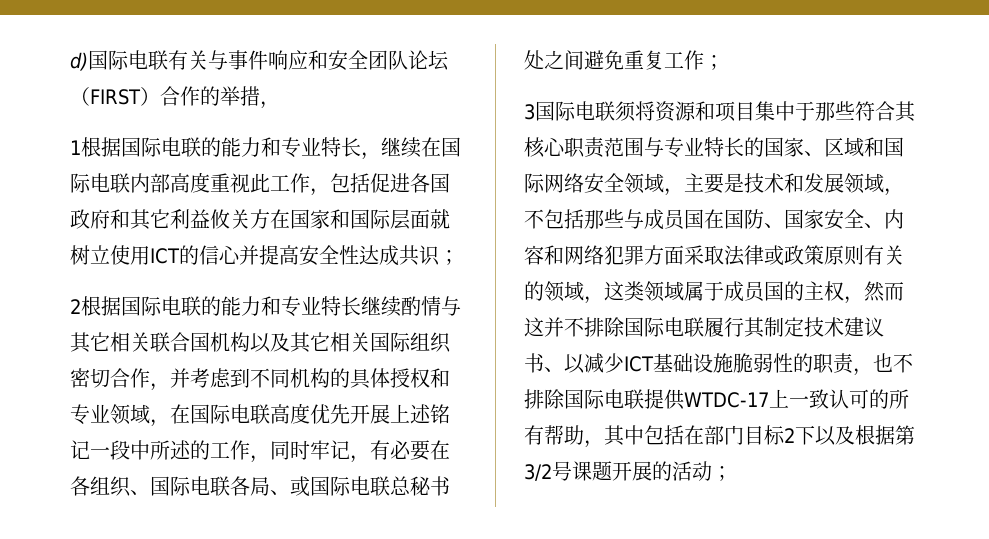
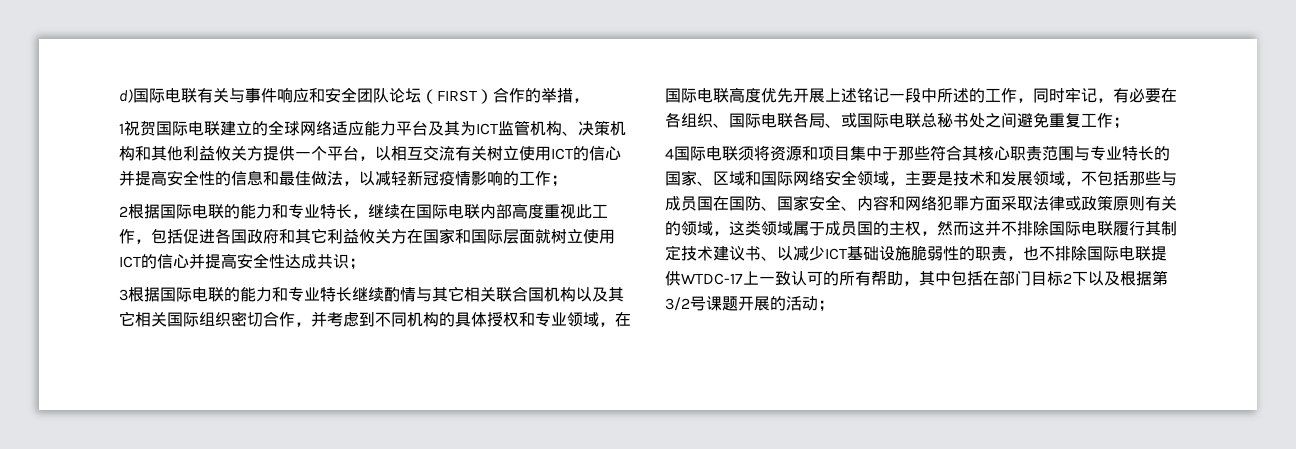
- 1根据国际电联的能力和专业特长，继续在国际电联内部高度重视此工作，包括促进各国政府和其它利益攸关方在国家和国际层面就树立使用ICT的信心并提高安全性达成共识；
+ 1祝贺国际电联建立的全球网络适应能力平台及其为ICT监管机构、决策机构和其他利益攸关方提供一个平台，以相互交流有关树立使用ICT的信心并提高安全性的信息和最佳做法，以减轻新冠疫情影响的工作；
+ 2根据国际电联的能力和专业特长，继续在国际电联内部高度重视此工作，包括促进各国政府和其它利益攸关方在国家和国际层面就树立使用ICT的信心并提高安全性达成共识；
- 2根据国际电联的能力和专业特长继续酌情与其它相关联合国机构以及其它相关国际组织密切合作，并考虑到不同机构的具体授权和专业领域，在国际电联高度优先开展上述铭记一段中所述的工作，同时牢记，有必要在各组织、国际电联各局、或国际电联总秘书处之间避免重复工作；
+ 3根据国际电联的能力和专业特长继续酌情与其它相关联合国机构以及其它相关国际组织密切合作，并考虑到不同机构的具体授权和专业领域，在国际电联高度优先开展上述铭记一段中所述的工作，同时牢记，有必要在各组织、国际电联各局、或国际电联总秘书处之间避免重复工作；
- 3国际电联须将资源和项目集中于那些符合其核心职责范围与专业特长的国家、区域和国际网络安全领域，主要是技术和发展领域，不包括那些与成员国在国防、国家安全、内容和网络犯罪方面采取法律或政策原则有关的领域，这类领域属于成员国的主权，然而这并不排除国际电联履行其制定技术建议书、以减少ICT基础设施脆弱性的职责，也不排除国际电联提供WTDC-17上一致认可的所有帮助，其中包括在部门目标2下以及根据第3/2号课题开展的活动；
+ 4国际电联须将资源和项目集中于那些符合其核心职责范围与专业特长的国家、区域和国际网络安全领域，主要是技术和发展领域，不包括那些与成员国在国防、国家安全、内容和网络犯罪方面采取法律或政策原则有关的领域，这类领域属于成员国的主权，然而这并不排除国际电联履行其制定技术建议书、以减少ICT基础设施脆弱性的职责，也不排除国际电联提供WTDC-17上一致认可的所有帮助，其中包括在部门目标2下以及根据第3/2号课题开展的活动；

